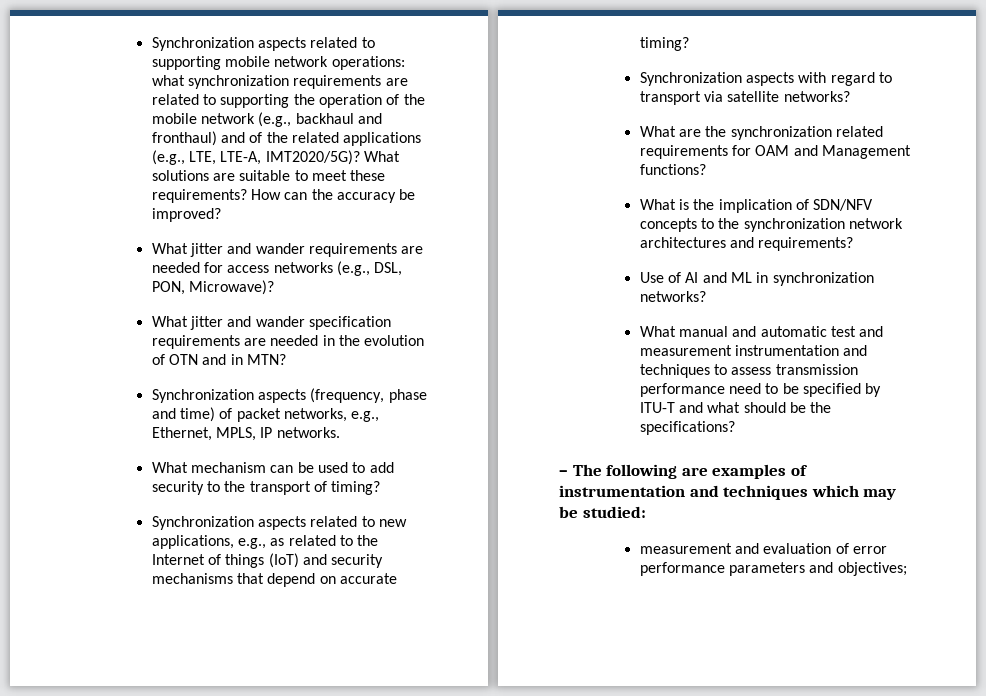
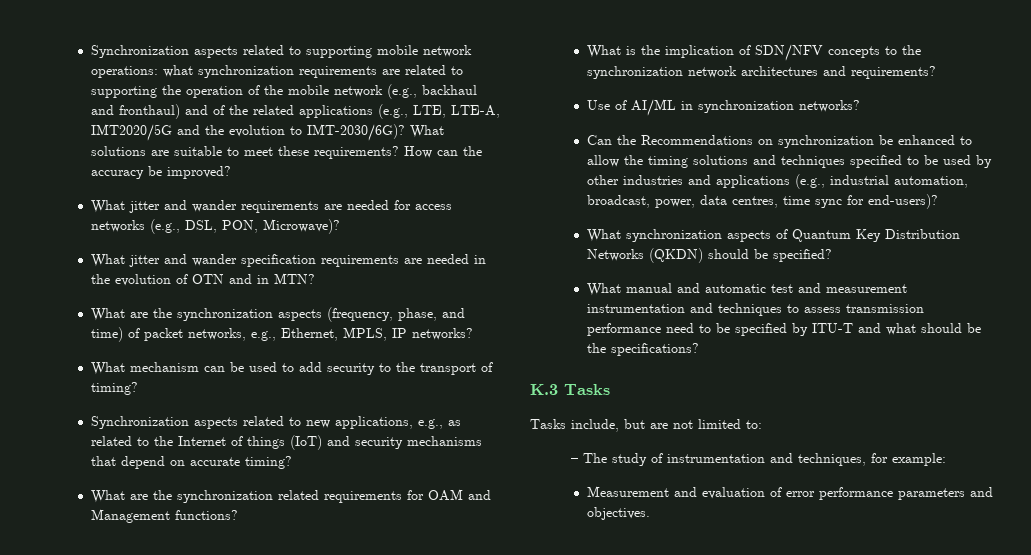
- Synchronization aspects related to supporting mobile network operations: what synchronization requirements are related to supporting the operation of the mobile network (e.g., backhaul and fronthaul) and of the related applications (e.g., LTE, LTE-A, IMT2020/5G)?
+ Synchronization aspects related to supporting mobile network operations: what synchronization requirements are related to supporting the operation of the mobile network (e.g., backhaul and fronthaul) and of the related applications (e.g., LTE, LTE-A, IMT2020/5G and the evolution to IMT-2030/6G)?
- Synchronization aspects (frequency, phase and time) of packet networks, e.g., Ethernet, MPLS, IP networks.
+ What are the synchronization aspects (frequency, phase, and time) of packet networks, e.g., Ethernet, MPLS, IP networks?
- Synchronization aspects with regard to transport via satellite networks?
- Use of AI and ML in synchronization networks?
+ Use of AI/ML in synchronization networks?
+ Can the Recommendations on synchronization be enhanced to allow the timing solutions and techniques specified to be used by other industries and applications (e.g., industrial automation, broadcast, power, data centres, time sync for end-users)?
+ What synchronization aspects of Quantum Key Distribution Networks (QKDN) should be specified?
- – The following are examples of instrumentation and techniques which may be studied:
- measurement and evaluation of error performance parameters and objectives;
+ K.3 Tasks
+ Tasks include, but are not limited to:
+ – The study of instrumentation and techniques, for example:
+ Measurement and evaluation of error performance parameters and objectives.

